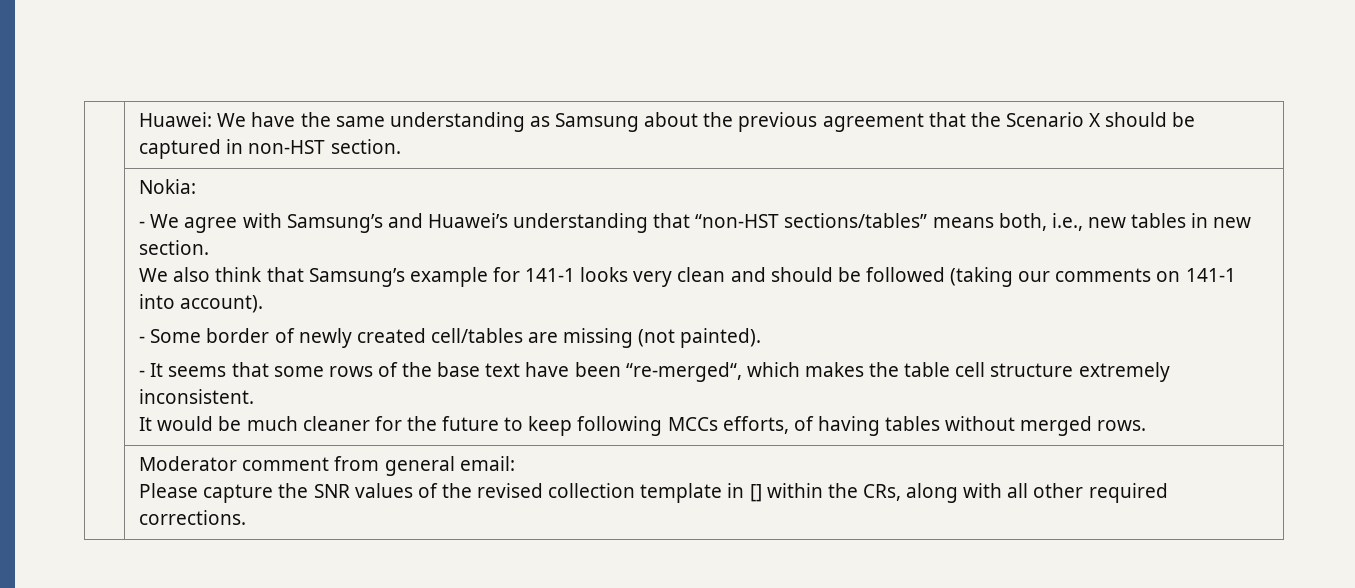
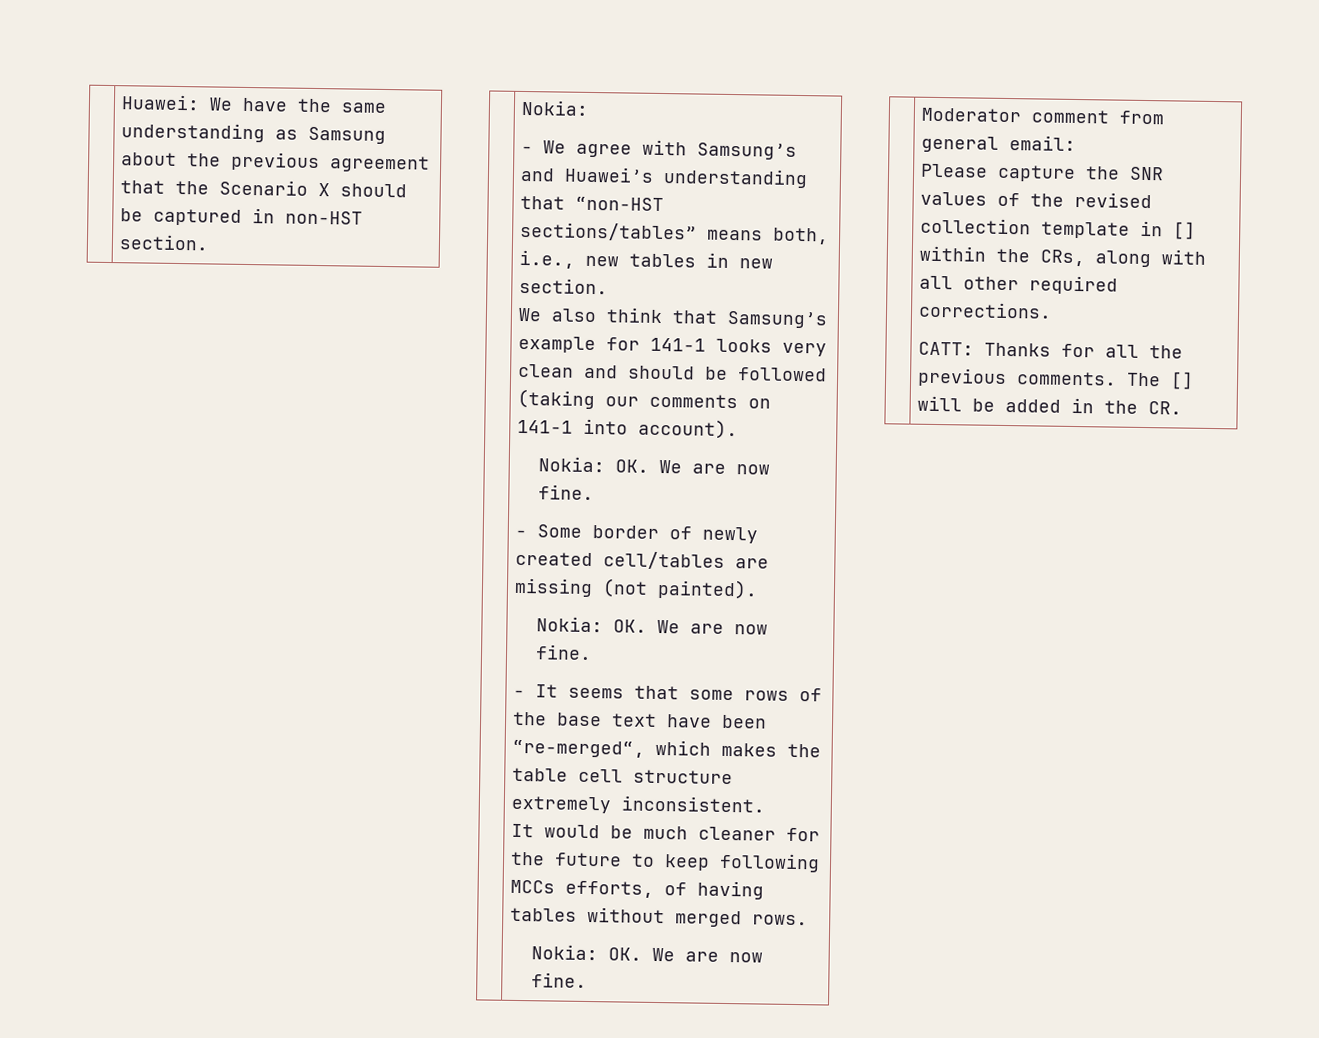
  We also think that Samsung’s example for 141-1 looks very clean and should be followed (taking our comments on 141-1 into account).
+ Nokia: OK. We are now fine.
  - Some border of newly created cell/tables are missing (not painted).
+ Nokia: OK. We are now fine.
  It would be much cleaner for the future to keep following MCCs efforts, of having tables without merged rows.
+ Nokia: OK. We are now fine.
+ CATT: Thanks for all the previous comments. The [] will be added in the CR.

